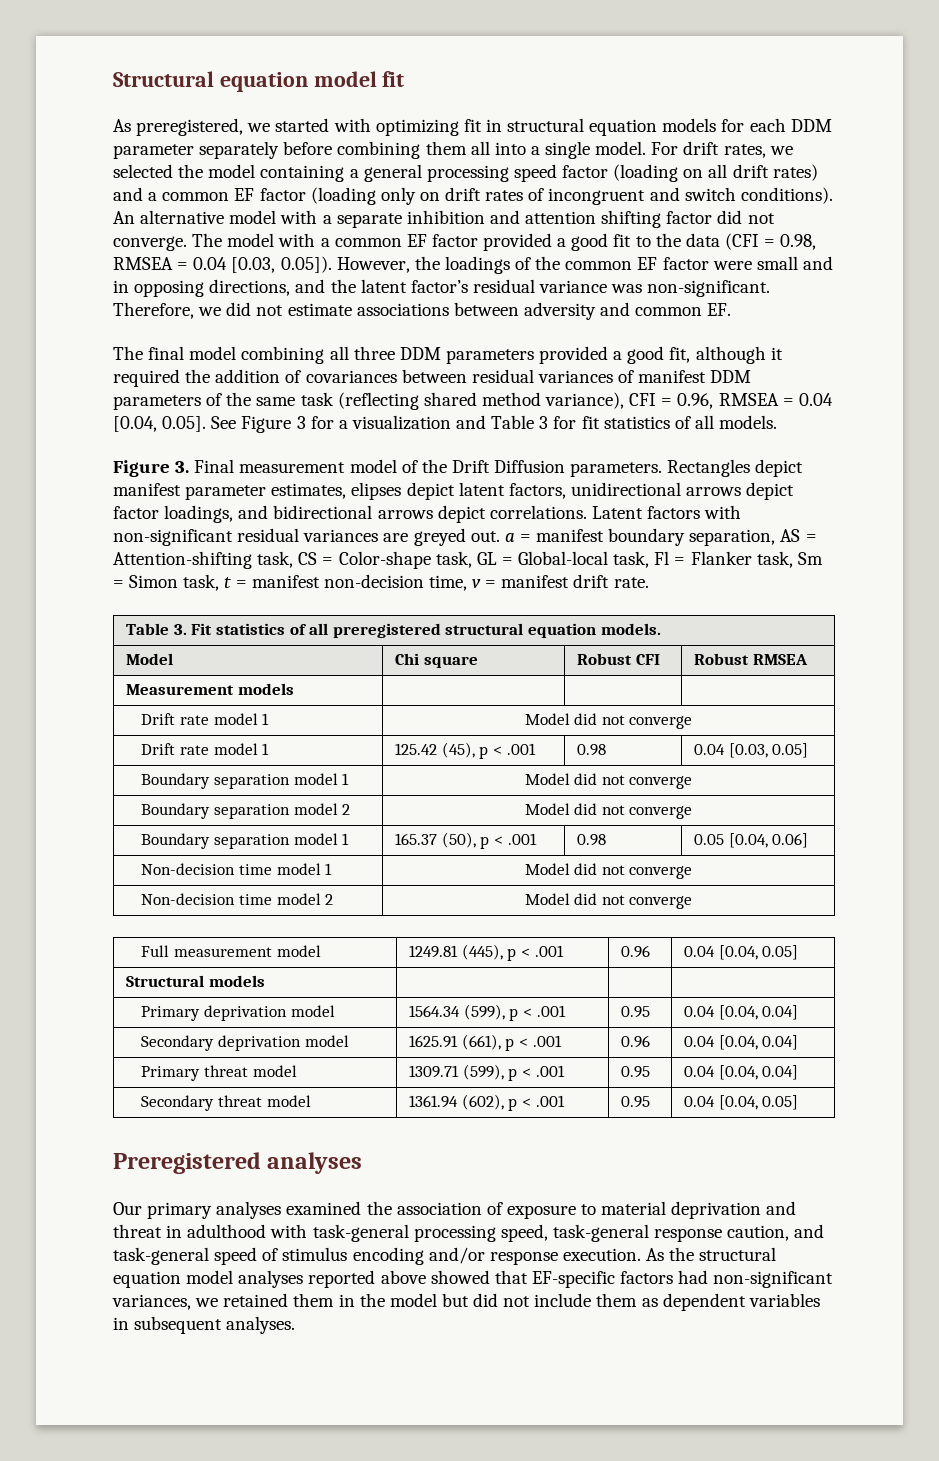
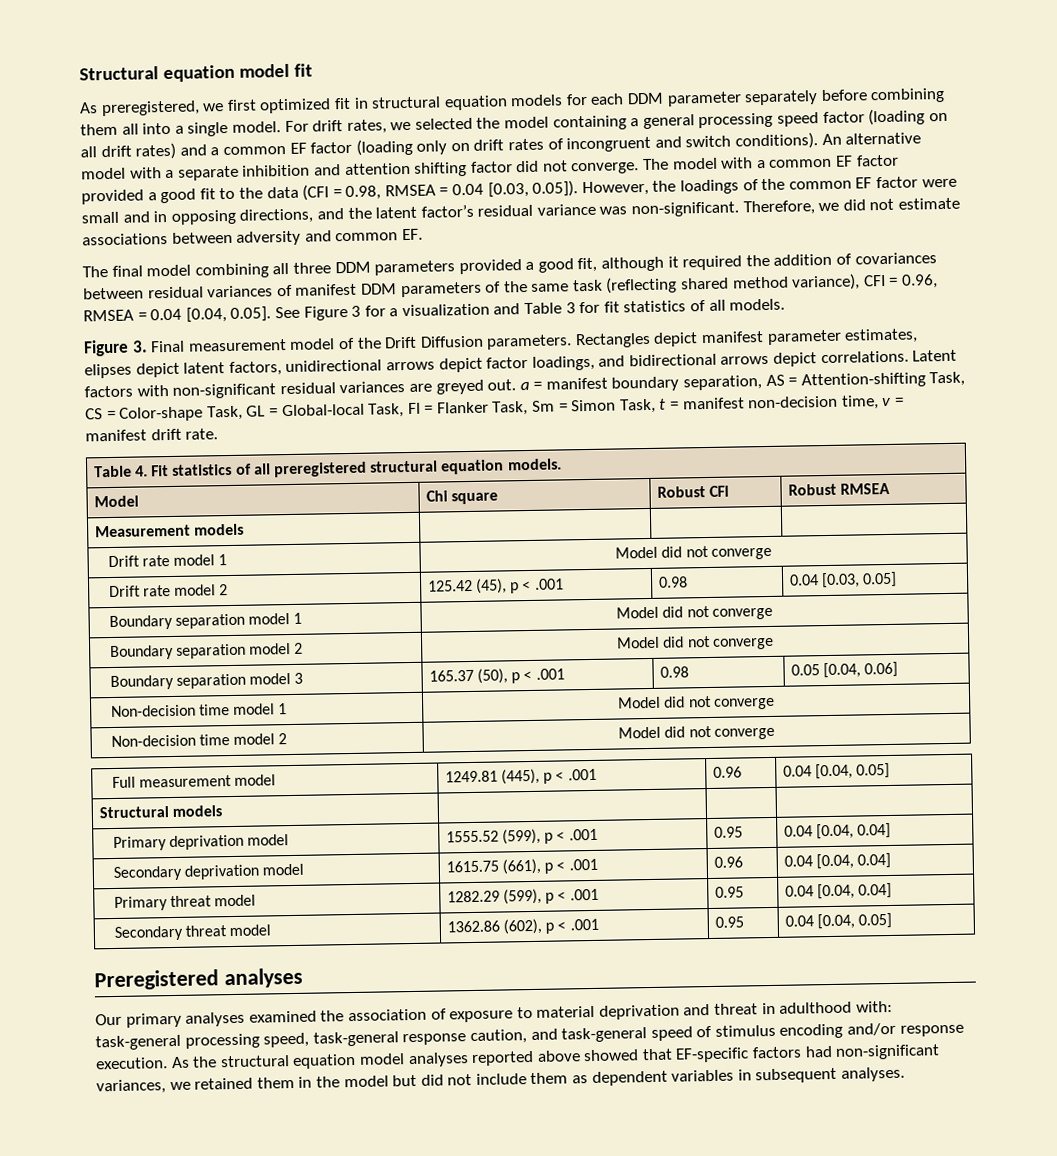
- As preregistered, we started with optimizing fit in structural equation models for each DDM parameter separately before combining them all into a single model.
+ As preregistered, we first optimized fit in structural equation models for each DDM parameter separately before combining them all into a single model.
- Latent factors with non-significant residual variances are greyed out. a = manifest boundary separation, AS = Attention-shifting task, CS = Color-shape task, GL = Global-local task, Fl = Flanker task, Sm = Simon task, t = manifest non-decision time, v = manifest drift rate.
+ Latent factors with non-significant residual variances are greyed out. a = manifest boundary separation, AS = Attention-shifting Task, CS = Color-shape Task, GL = Global-local Task, Fl = Flanker Task, Sm = Simon Task, t = manifest non-decision time, v = manifest drift rate.
- Table 3. Fit statistics of all preregistered structural equation models.
+ Table 4. Fit statistics of all preregistered structural equation models.
- Drift rate model 1 | 125.42 (45), p < .001 | 0.98 | 0.04 [0.03, 0.05]
+ Drift rate model 2 | 125.42 (45), p < .001 | 0.98 | 0.04 [0.03, 0.05]
- Boundary separation model 1 | 165.37 (50), p < .001 | 0.98 | 0.05 [0.04, 0.06]
+ Boundary separation model 3 | 165.37 (50), p < .001 | 0.98 | 0.05 [0.04, 0.06]
- Primary deprivation model | 1564.34 (599), p < .001 | 0.95 | 0.04 [0.04, 0.04]
+ Primary deprivation model | 1555.52 (599), p < .001 | 0.95 | 0.04 [0.04, 0.04]
- Secondary deprivation model | 1625.91 (661), p < .001 | 0.96 | 0.04 [0.04, 0.04]
+ Secondary deprivation model | 1615.75 (661), p < .001 | 0.96 | 0.04 [0.04, 0.04]
- Primary threat model | 1309.71 (599), p < .001 | 0.95 | 0.04 [0.04, 0.04]
+ Primary threat model | 1282.29 (599), p < .001 | 0.95 | 0.04 [0.04, 0.04]
- Secondary threat model | 1361.94 (602), p < .001 | 0.95 | 0.04 [0.04, 0.05]
+ Secondary threat model | 1362.86 (602), p < .001 | 0.95 | 0.04 [0.04, 0.05]
- Our primary analyses examined the association of exposure to material deprivation and threat in adulthood with task-general processing speed, task-general response caution, and task-general speed of stimulus encoding and/or response execution.
+ Our primary analyses examined the association of exposure to material deprivation and threat in adulthood with: task-general processing speed, task-general response caution, and task-general speed of stimulus encoding and/or response execution.

